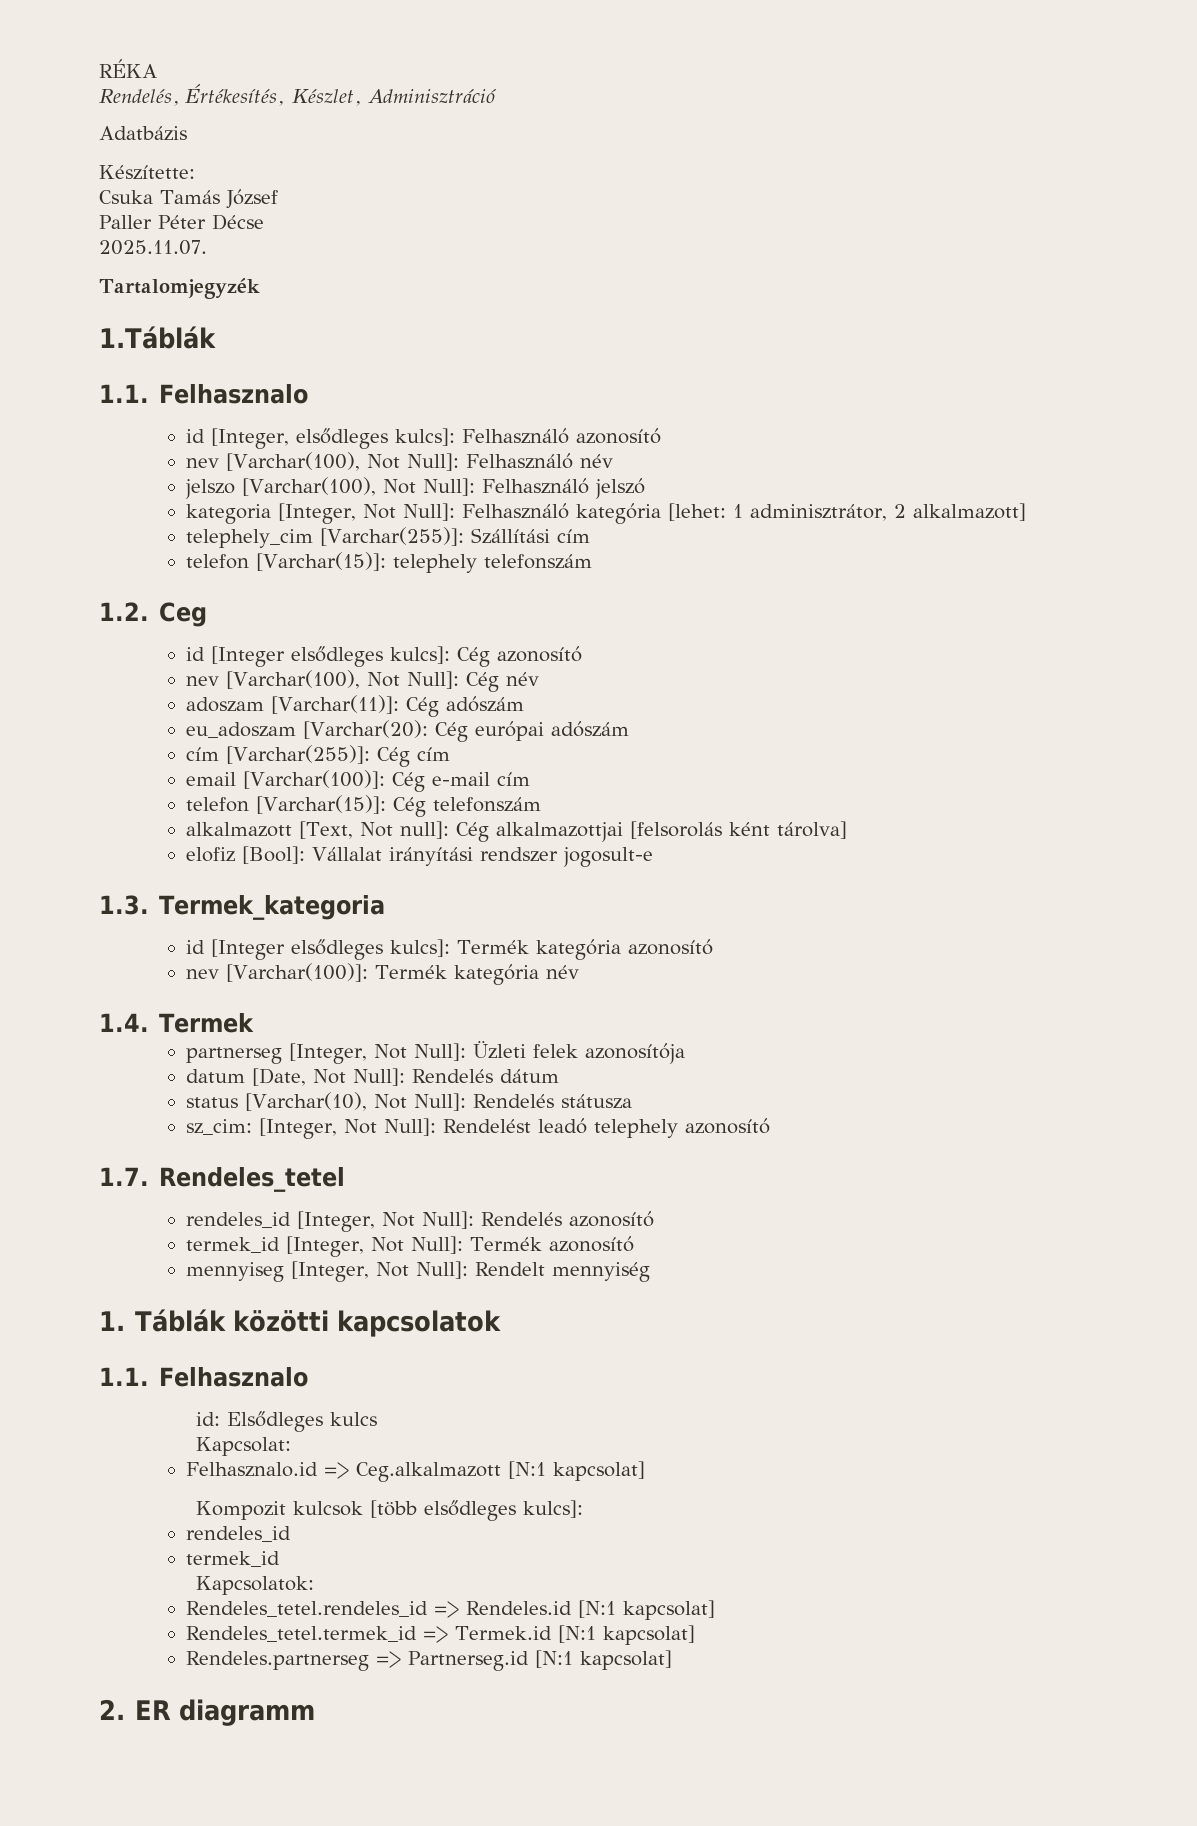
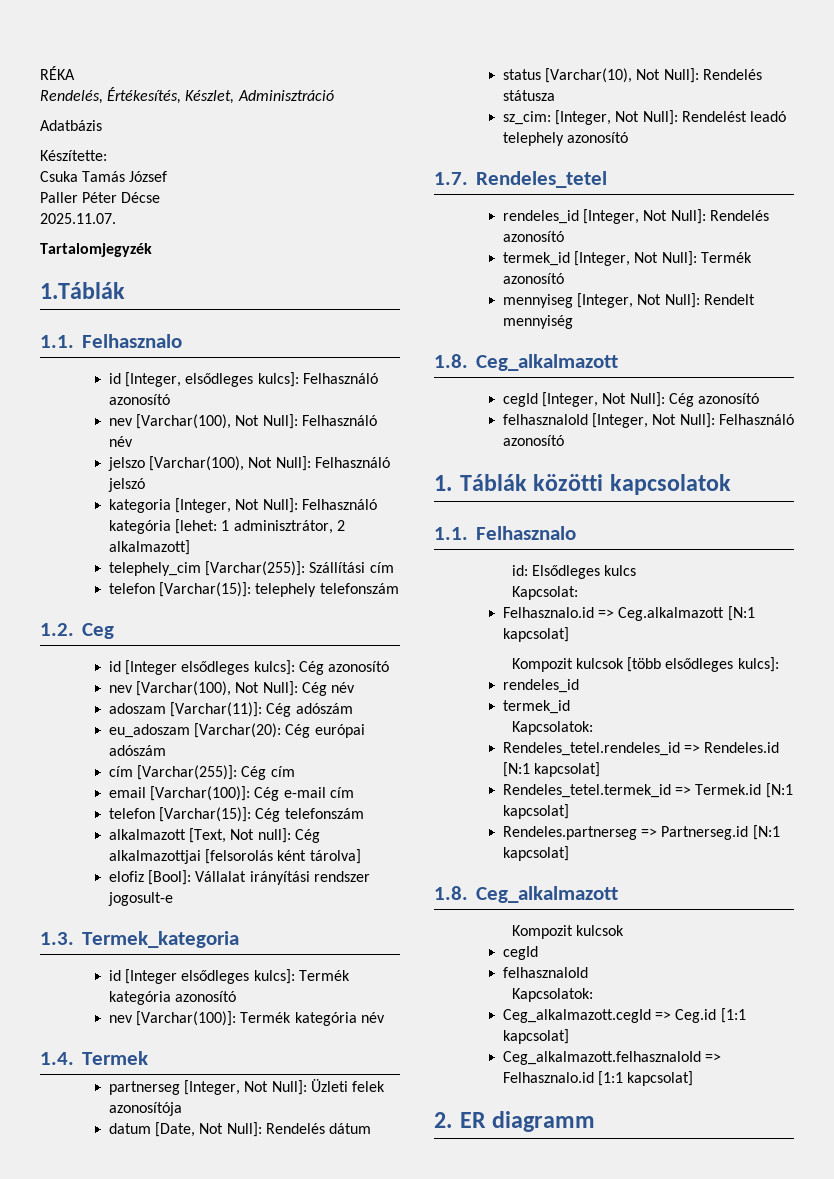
  mennyiseg [Integer, Not Null]: Rendelt mennyiség
+ 1.8. Ceg_alkalmazott
+ cegId [Integer, Not Null]: Cég azonosító
+ felhasznaloId [Integer, Not Null]: Felhasználó azonosító
  Rendeles.partnerseg => Partnerseg.id [N:1 kapcsolat]
+ 1.8. Ceg_alkalmazott
+ Kompozit kulcsok
+ cegId
+ felhasznaloId
+ Kapcsolatok:
+ Ceg_alkalmazott.cegId => Ceg.id [1:1 kapcsolat]
+ Ceg_alkalmazott.felhasznaloId => Felhasznalo.id [1:1 kapcsolat]

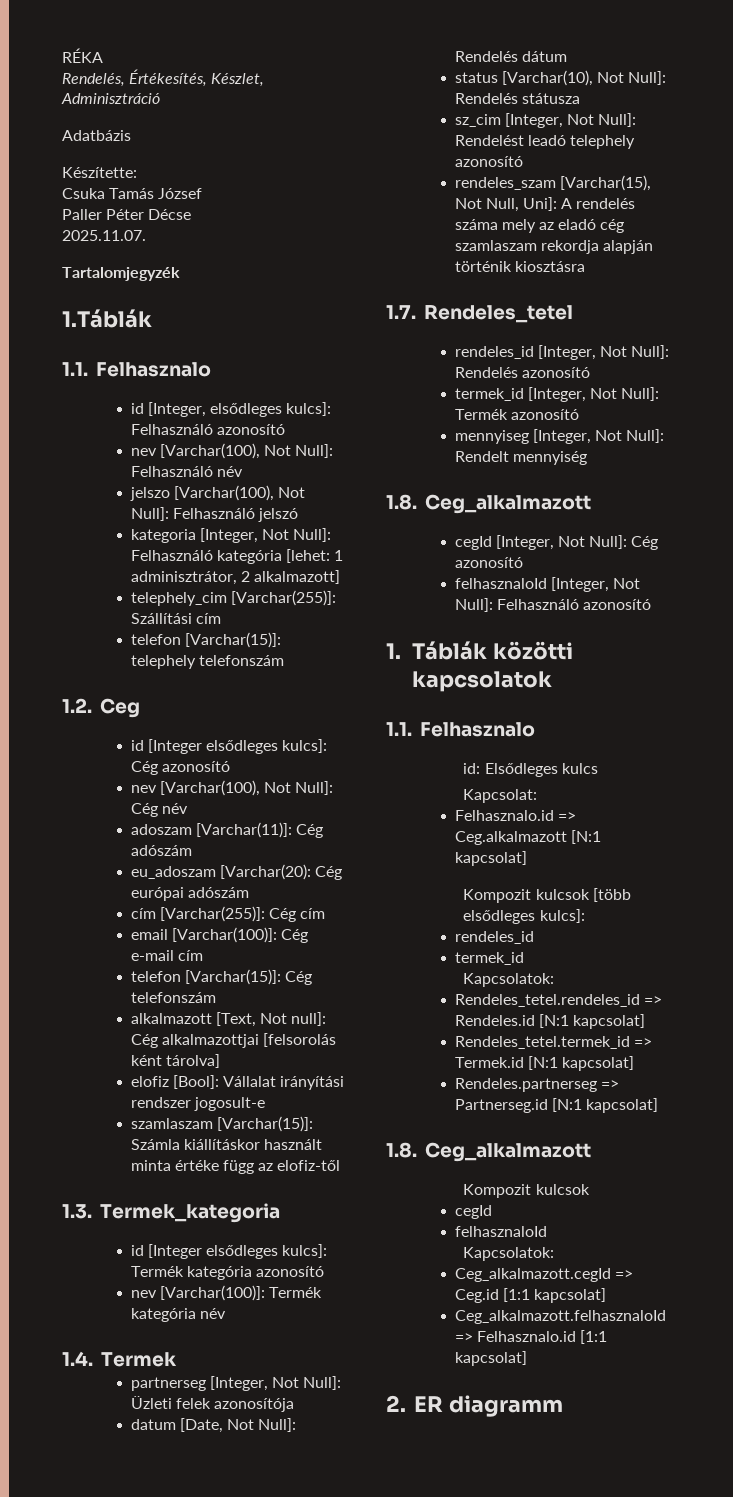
+ szamlaszam [Varchar(15)]: Számla kiállításkor használt minta értéke függ az elofiz-től
- sz_cim: [Integer, Not Null]: Rendelést leadó telephely azonosító
+ sz_cim [Integer, Not Null]: Rendelést leadó telephely azonosító
+ rendeles_szam [Varchar(15), Not Null, Uni]: A rendelés száma mely az eladó cég szamlaszam rekordja alapján történik kiosztásra

